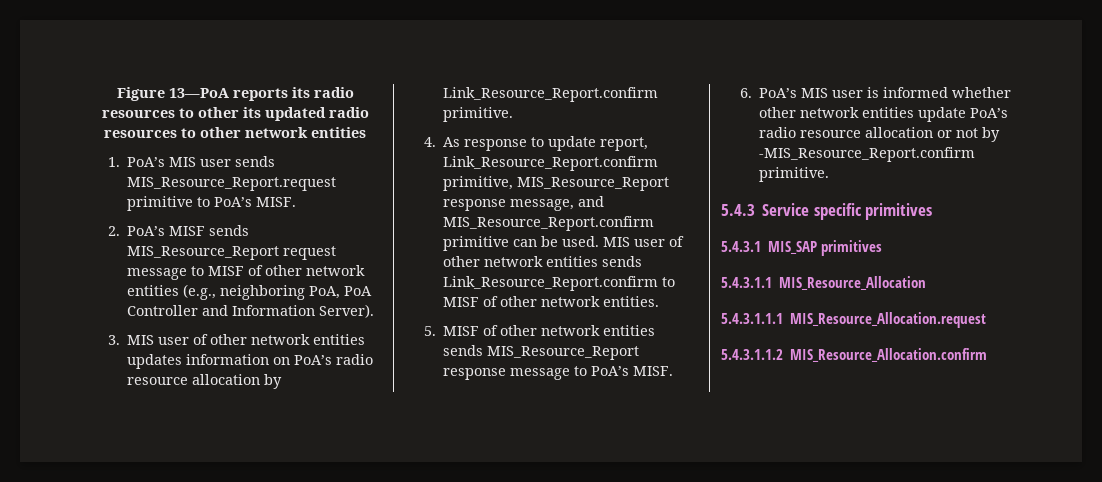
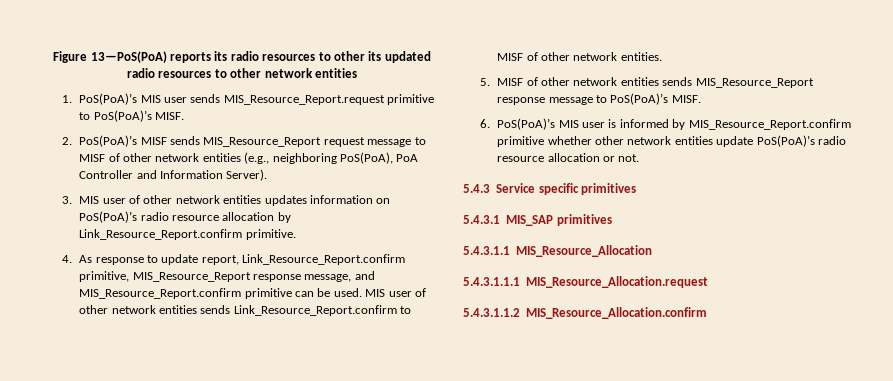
- Figure 13—PoA reports its radio resources to other its updated radio resources to other network entities
+ Figure 13—PoS(PoA) reports its radio resources to other its updated radio resources to other network entities
- 1. PoA’s MIS user sends MIS_Resource_Report.request primitive to PoA’s MISF.
+ 1. PoS(PoA)’s MIS user sends MIS_Resource_Report.request primitive to PoS(PoA)’s MISF.
- 2. PoA’s MISF sends MIS_Resource_Report request message to MISF of other network entities (e.g., neighboring PoA, PoA Controller and Information Server).
+ 2. PoS(PoA)’s MISF sends MIS_Resource_Report request message to MISF of other network entities (e.g., neighboring PoS(PoA), PoA Controller and Information Server).
- 3. MIS user of other network entities updates information on PoA’s radio resource allocation by Link_Resource_Report.confirm primitive.
+ 3. MIS user of other network entities updates information on PoS(PoA)’s radio resource allocation by Link_Resource_Report.confirm primitive.
- 5. MISF of other network entities sends MIS_Resource_Report response message to PoA’s MISF.
+ 5. MISF of other network entities sends MIS_Resource_Report response message to PoS(PoA)’s MISF.
- 6. PoA’s MIS user is informed whether other network entities update PoA’s radio resource allocation or not by -MIS_Resource_Report.confirm primitive.
+ 6. PoS(PoA)’s MIS user is informed by MIS_Resource_Report.confirm primitive whether other network entities update PoS(PoA)’s radio resource allocation or not.

